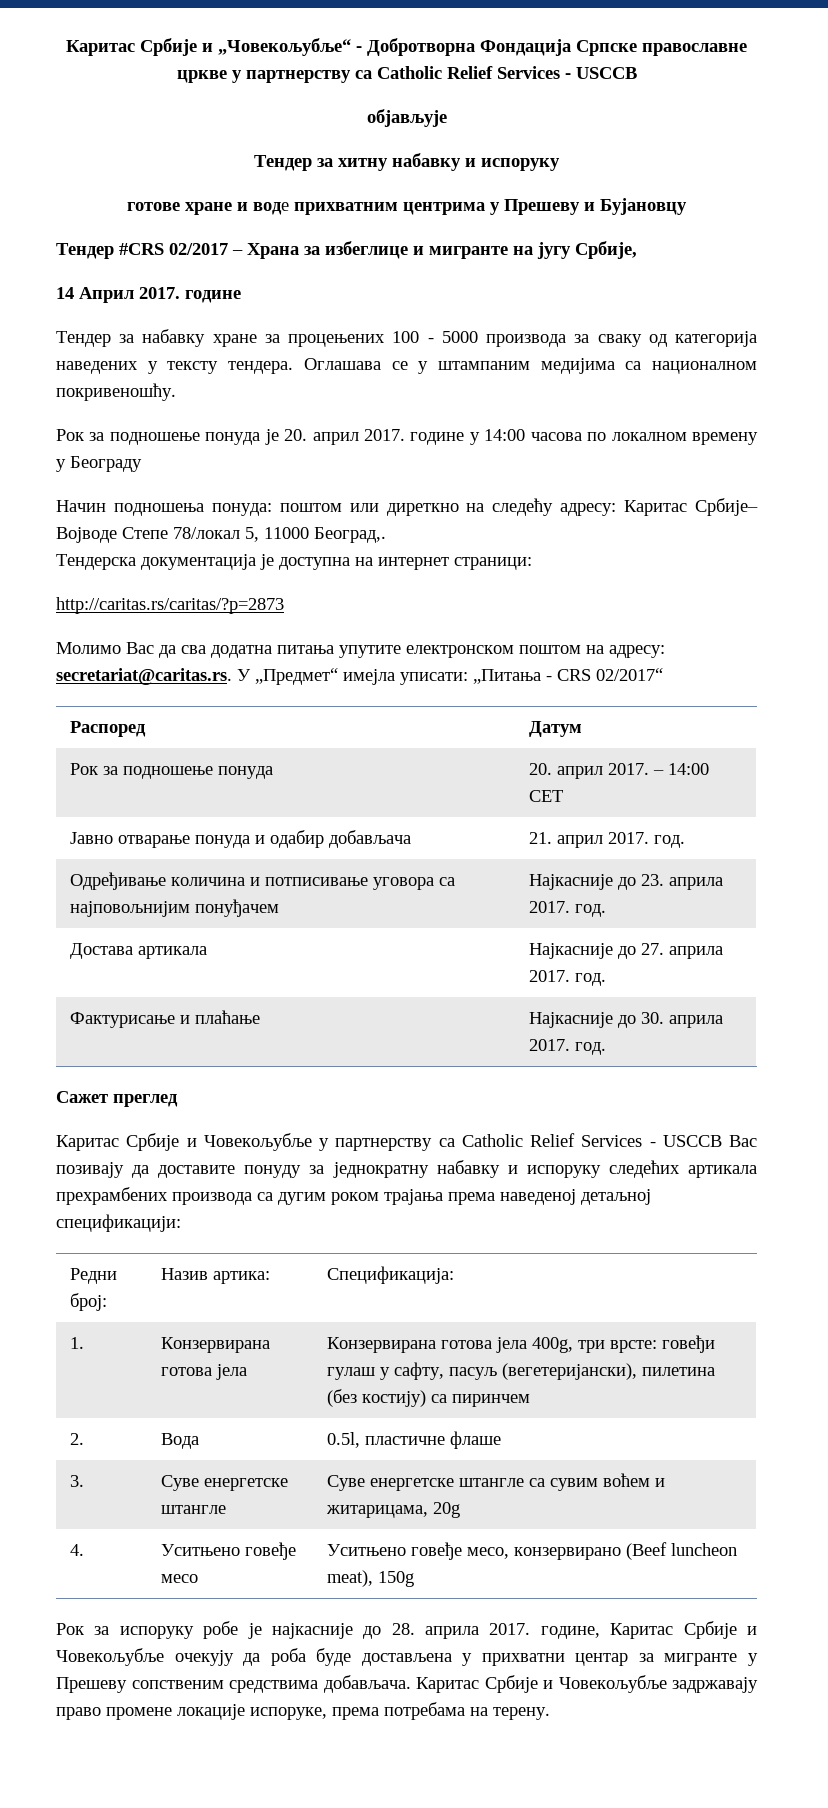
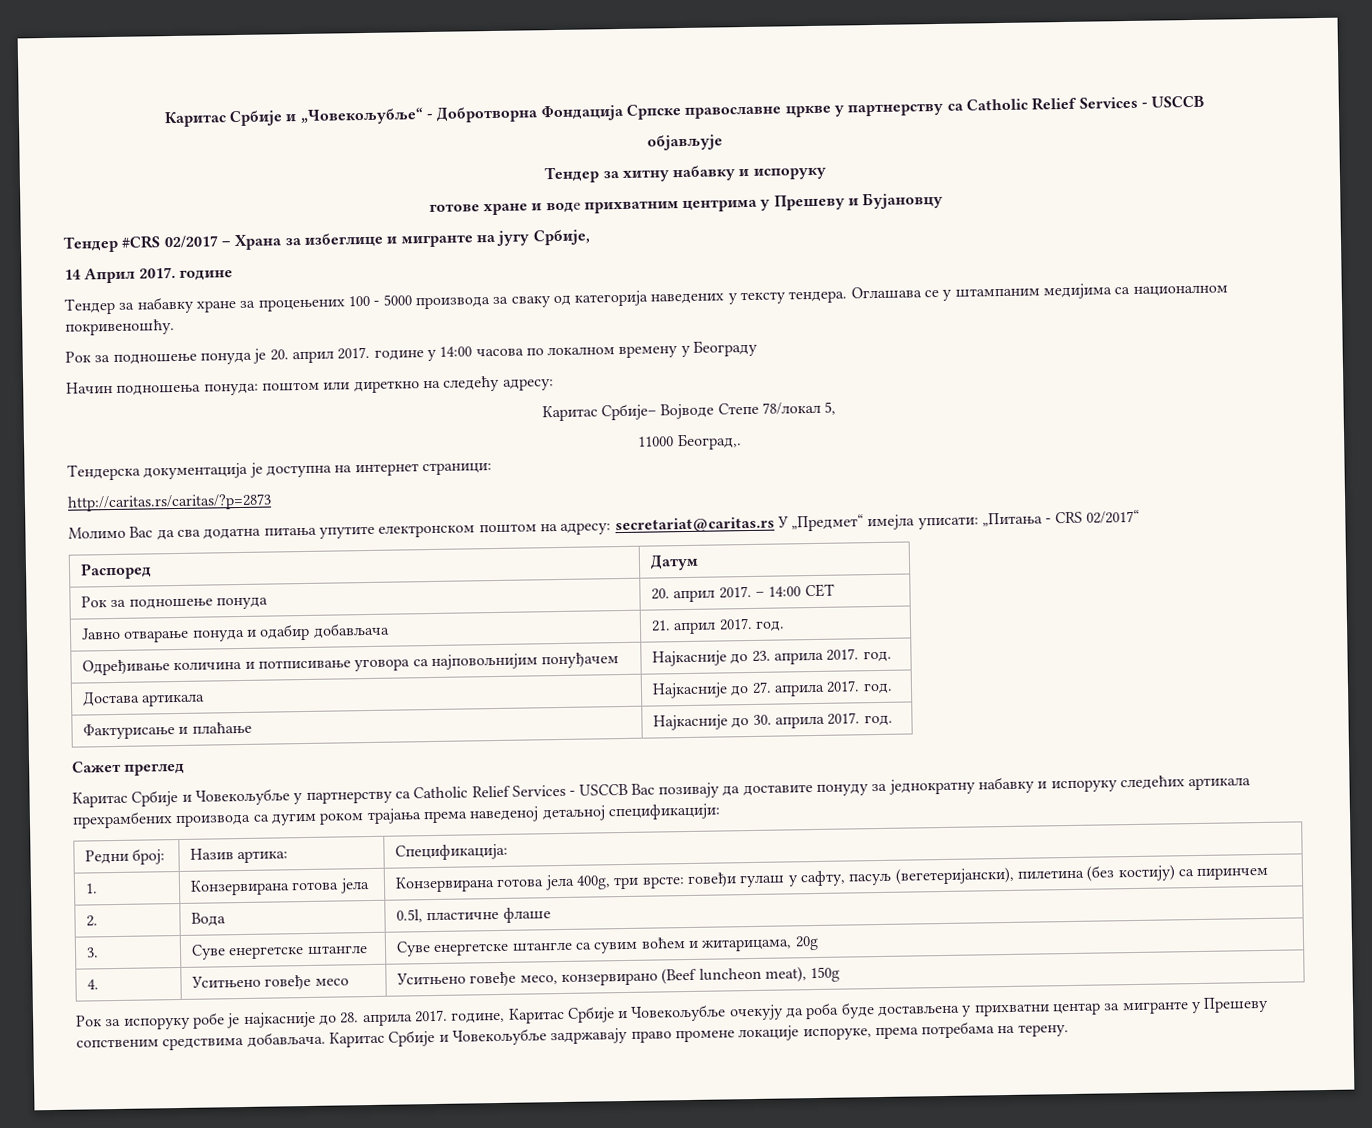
- Начин подношења понуда: поштом или диреткно на следећу адресу: Каритас Србије– Војводе Степе 78/локал 5, 11000 Београд,.
+ Начин подношења понуда: поштом или диреткно на следећу адресу:
+ Каритас Србије– Војводе Степе 78/локал 5,
+ 11000 Београд,.
- Молимо Вас да сва додатна питања упутите електронском поштом на адресу: secretariat@caritas.rs. У „Предмет“ имејла уписати: „Питања - CRS 02/2017“
+ Молимо Вас да сва додатна питања упутите електронском поштом на адресу: secretariat@caritas.rs У „Предмет“ имејла уписати: „Питања - CRS 02/2017“

